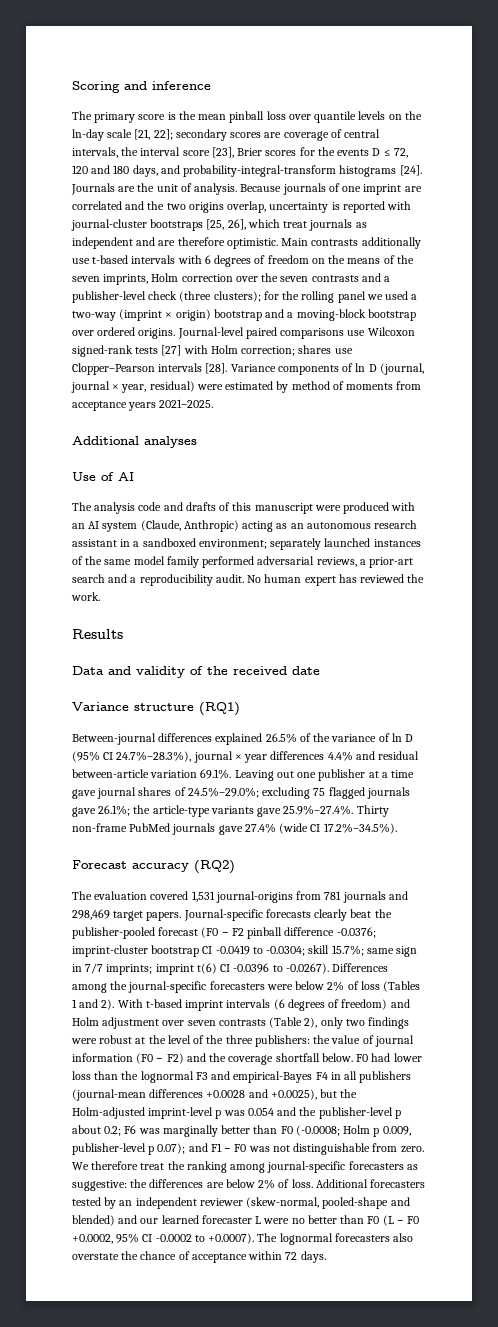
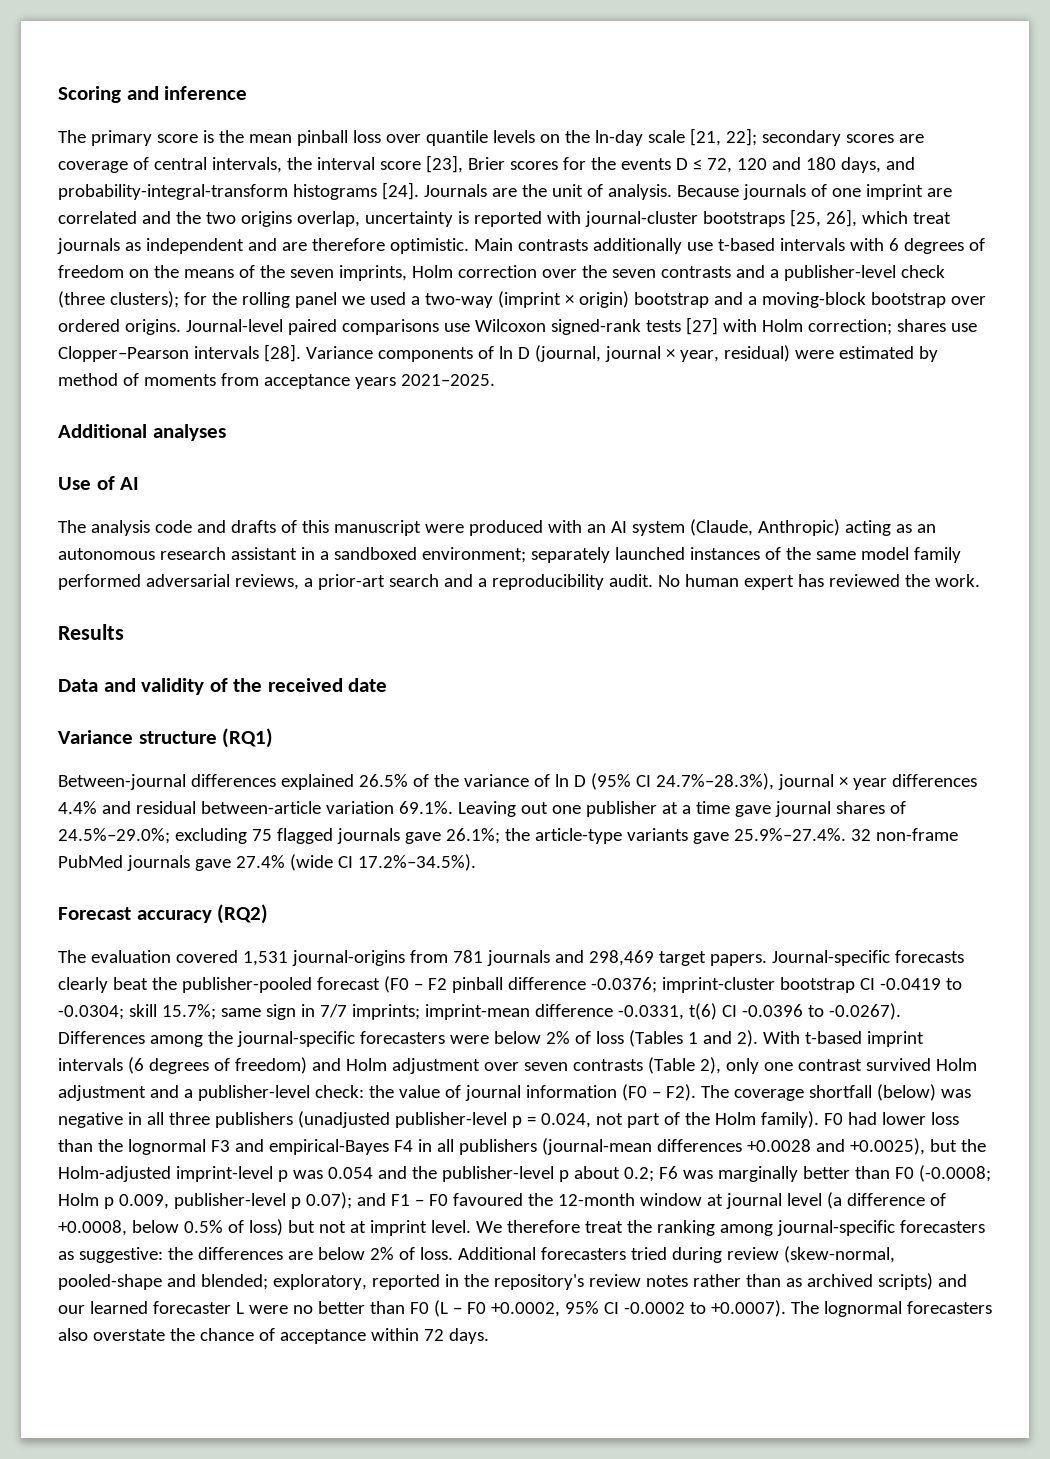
- Between-journal differences explained 26.5% of the variance of ln D (95% CI 24.7%–28.3%), journal × year differences 4.4% and residual between-article variation 69.1%. Leaving out one publisher at a time gave journal shares of 24.5%–29.0%; excluding 75 flagged journals gave 26.1%; the article-type variants gave 25.9%–27.4%. Thirty non-frame PubMed journals gave 27.4% (wide CI 17.2%–34.5%).
+ Between-journal differences explained 26.5% of the variance of ln D (95% CI 24.7%–28.3%), journal × year differences 4.4% and residual between-article variation 69.1%. Leaving out one publisher at a time gave journal shares of 24.5%–29.0%; excluding 75 flagged journals gave 26.1%; the article-type variants gave 25.9%–27.4%. 32 non-frame PubMed journals gave 27.4% (wide CI 17.2%–34.5%).
- Journal-specific forecasts clearly beat the publisher-pooled forecast (F0 − F2 pinball difference -0.0376; imprint-cluster bootstrap CI -0.0419 to -0.0304; skill 15.7%; same sign in 7/7 imprints; imprint t(6) CI -0.0396 to -0.0267). Differences among the journal-specific forecasters were below 2% of loss (Tables 1 and 2).
+ Journal-specific forecasts clearly beat the publisher-pooled forecast (F0 − F2 pinball difference -0.0376; imprint-cluster bootstrap CI -0.0419 to -0.0304; skill 15.7%; same sign in 7/7 imprints; imprint-mean difference -0.0331, t(6) CI -0.0396 to -0.0267). Differences among the journal-specific forecasters were below 2% of loss (Tables 1 and 2).
- With t-based imprint intervals (6 degrees of freedom) and Holm adjustment over seven contrasts (Table 2), only two findings were robust at the level of the three publishers: the value of journal information (F0 − F2) and the coverage shortfall below.
+ With t-based imprint intervals (6 degrees of freedom) and Holm adjustment over seven contrasts (Table 2), only one contrast survived Holm adjustment and a publisher-level check: the value of journal information (F0 − F2). The coverage shortfall (below) was negative in all three publishers (unadjusted publisher-level p = 0.024, not part of the Holm family).
- F0 had lower loss than the lognormal F3 and empirical-Bayes F4 in all publishers (journal-mean differences +0.0028 and +0.0025), but the Holm-adjusted imprint-level p was 0.054 and the publisher-level p about 0.2; F6 was marginally better than F0 (-0.0008; Holm p 0.009, publisher-level p 0.07); and F1 − F0 was not distinguishable from zero.
+ F0 had lower loss than the lognormal F3 and empirical-Bayes F4 in all publishers (journal-mean differences +0.0028 and +0.0025), but the Holm-adjusted imprint-level p was 0.054 and the publisher-level p about 0.2; F6 was marginally better than F0 (-0.0008; Holm p 0.009, publisher-level p 0.07); and F1 − F0 favoured the 12-month window at journal level (a difference of +0.0008, below 0.5% of loss) but not at imprint level.
- Additional forecasters tested by an independent reviewer (skew-normal, pooled-shape and blended) and our learned forecaster L were no better than F0 (L − F0 +0.0002, 95% CI -0.0002 to +0.0007). The lognormal forecasters also overstate the chance of acceptance within 72 days.
+ Additional forecasters tried during review (skew-normal, pooled-shape and blended; exploratory, reported in the repository's review notes rather than as archived scripts) and our learned forecaster L were no better than F0 (L − F0 +0.0002, 95% CI -0.0002 to +0.0007). The lognormal forecasters also overstate the chance of acceptance within 72 days.

